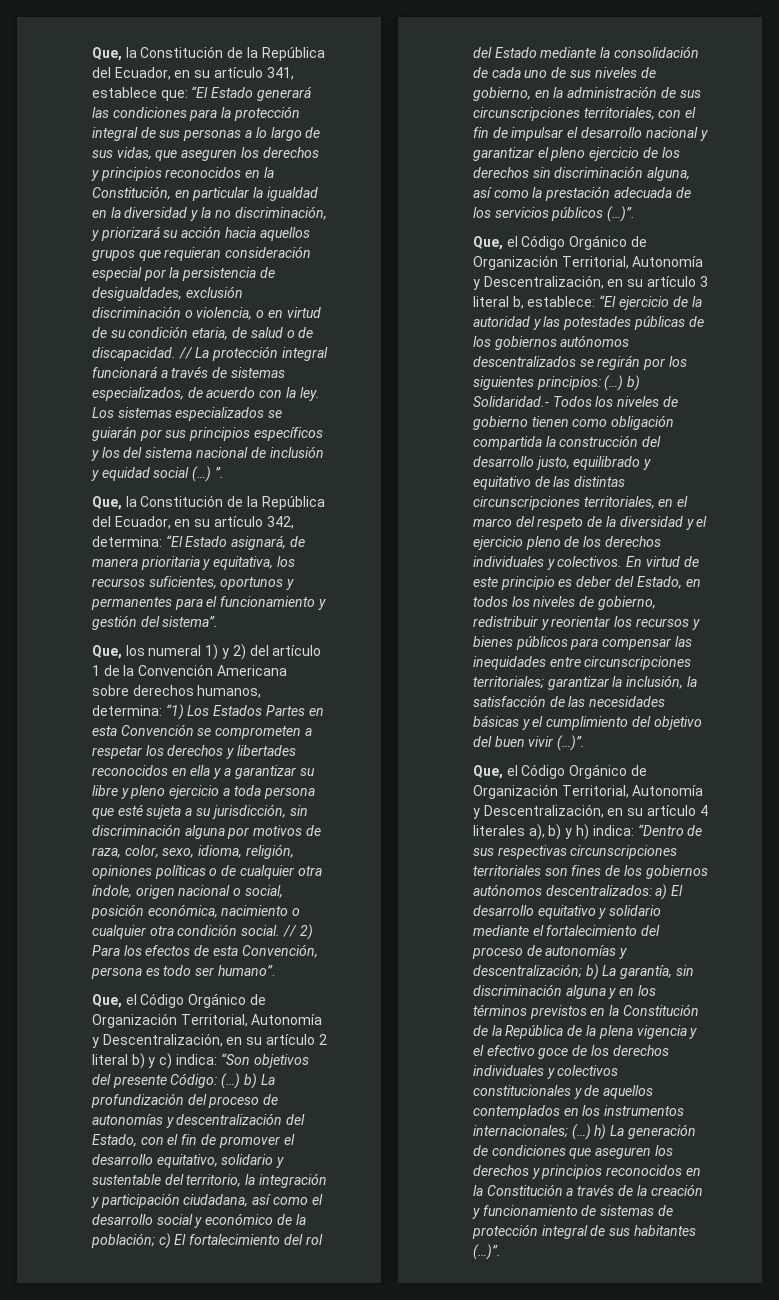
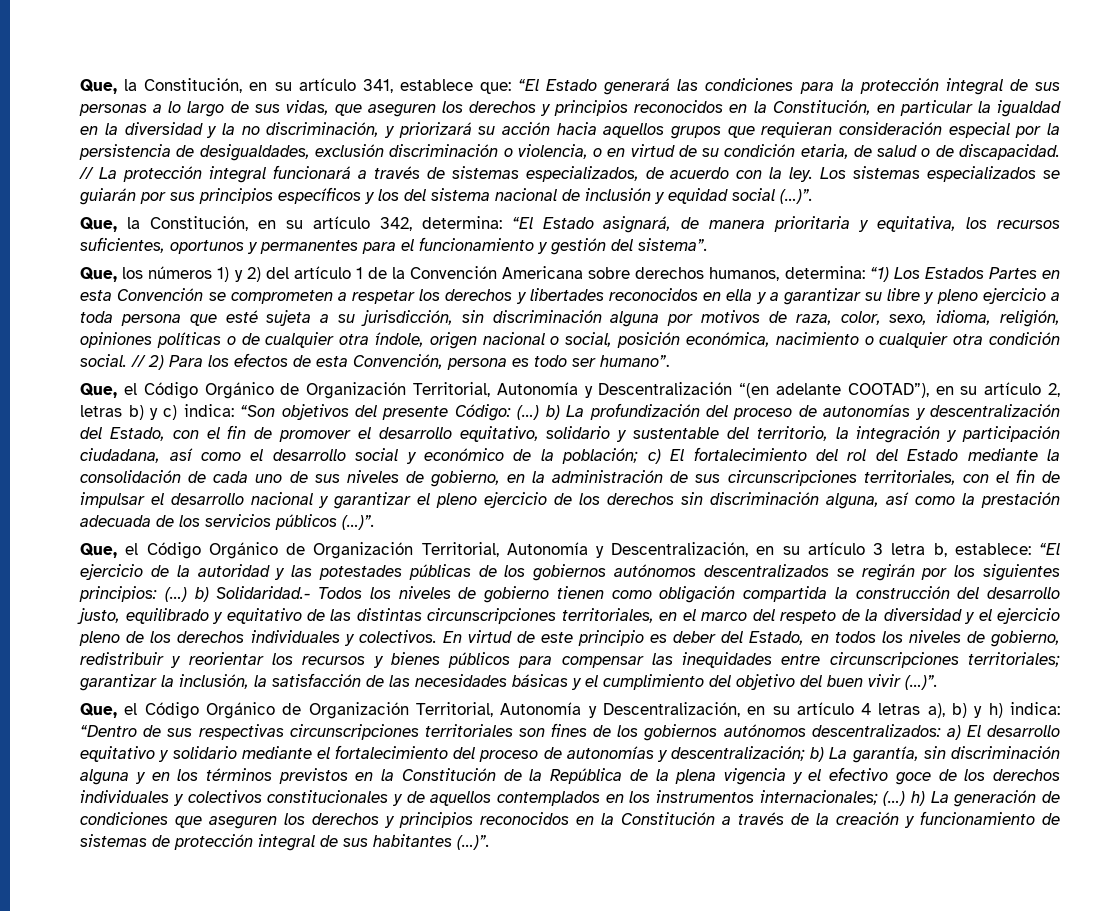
- Que, la Constitución de la República del Ecuador, en su artículo 341, establece que:
+ Que, la Constitución, en su artículo 341, establece que:
- Los sistemas especializados se guiarán por sus principios específicos y los del sistema nacional de inclusión y equidad social (…) ”.
- Que, la Constitución de la República del Ecuador, en su artículo 342, determina: “El Estado asignará, de manera prioritaria y equitativa, los recursos suficientes, oportunos y permanentes para el funcionamiento y gestión del sistema”.
+ Los sistemas especializados se guiarán por sus principios específicos y los del sistema nacional de inclusión y equidad social (…)”.
+ Que, la Constitución, en su artículo 342, determina: “El Estado asignará, de manera prioritaria y equitativa, los recursos suficientes, oportunos y permanentes para el funcionamiento y gestión del sistema”.
- Que, los numeral 1) y 2) del artículo 1 de la Convención Americana sobre derechos humanos, determina:
+ Que, los números 1) y 2) del artículo 1 de la Convención Americana sobre derechos humanos, determina:
- Que, el Código Orgánico de Organización Territorial, Autonomía y Descentralización, en su artículo 2 literal b) y c) indica:
+ Que, el Código Orgánico de Organización Territorial, Autonomía y Descentralización “(en adelante COOTAD”), en su artículo 2, letras b) y c) indica:
- Que, el Código Orgánico de Organización Territorial, Autonomía y Descentralización, en su artículo 3 literal b, establece:
+ Que, el Código Orgánico de Organización Territorial, Autonomía y Descentralización, en su artículo 3 letra b, establece:
- Que, el Código Orgánico de Organización Territorial, Autonomía y Descentralización, en su artículo 4 literales a), b) y h) indica:
+ Que, el Código Orgánico de Organización Territorial, Autonomía y Descentralización, en su artículo 4 letras a), b) y h) indica:

